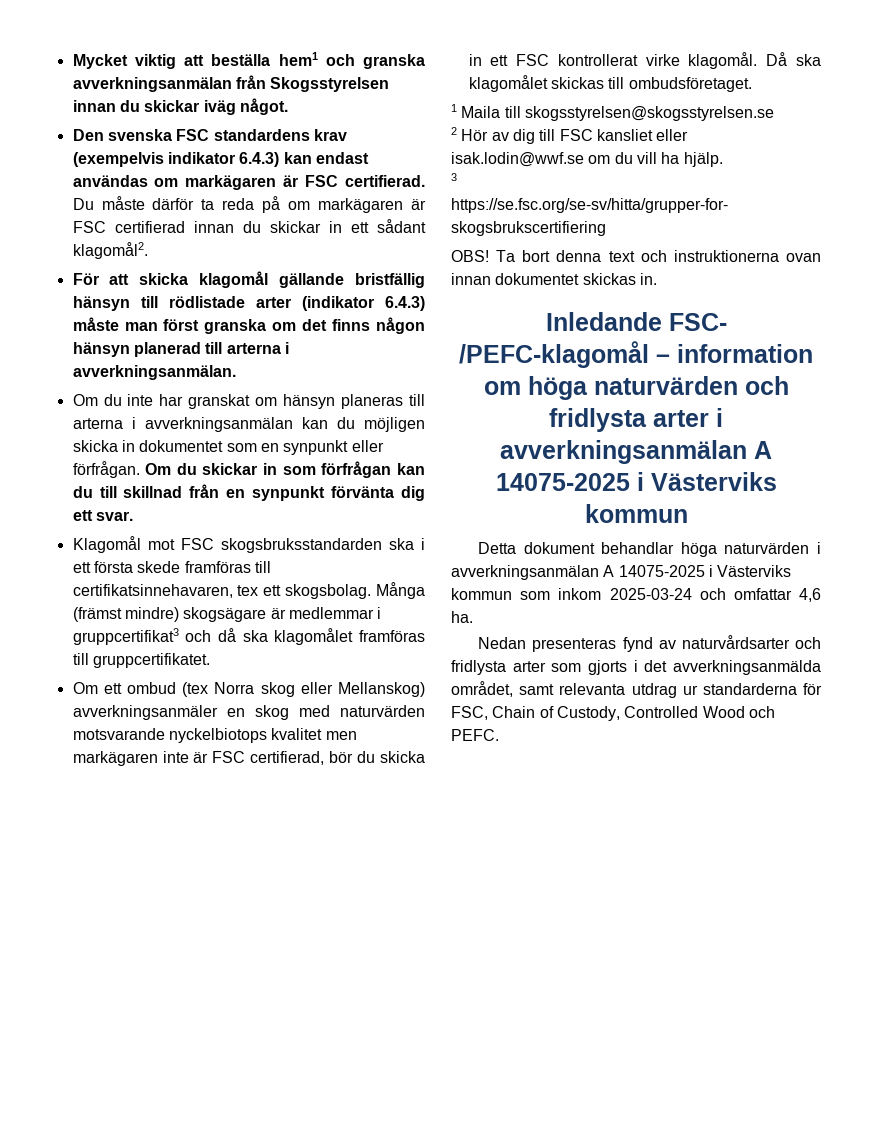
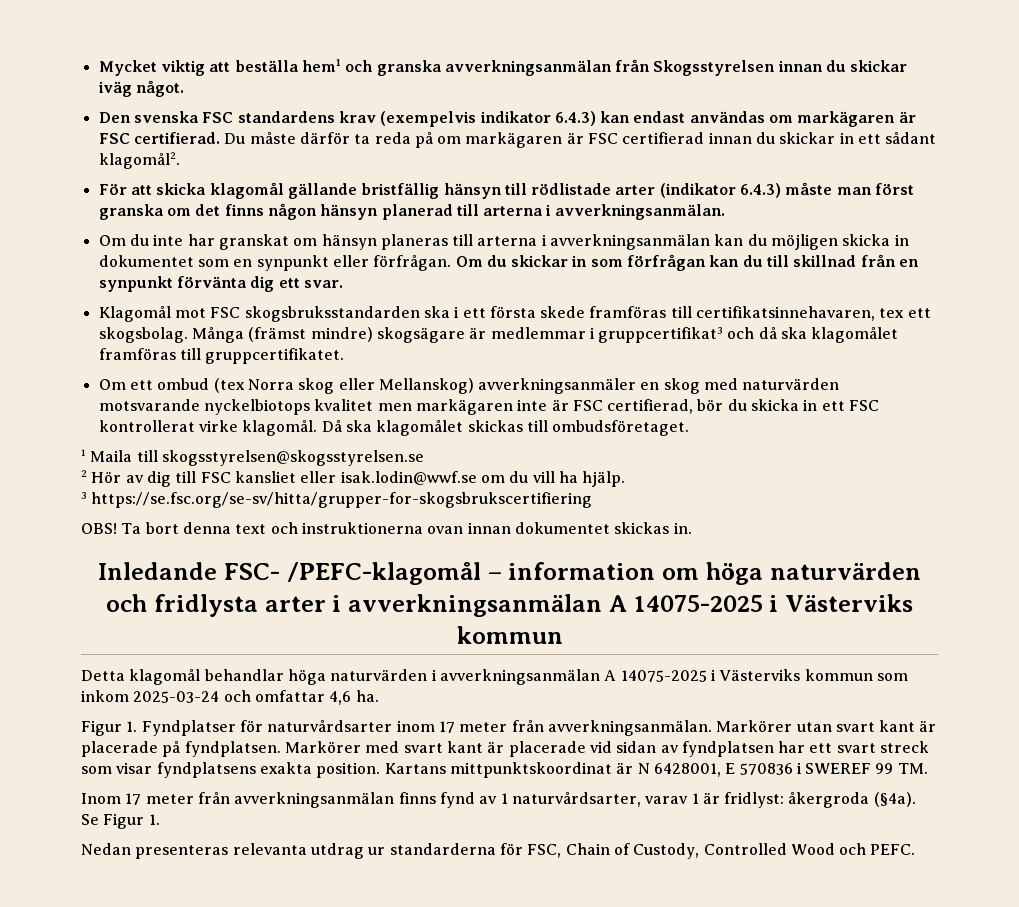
- Detta dokument behandlar höga naturvärden i avverkningsanmälan A 14075-2025 i Västerviks kommun som inkom 2025-03-24 och omfattar 4,6 ha.
+ Detta klagomål behandlar höga naturvärden i avverkningsanmälan A 14075-2025 i Västerviks kommun som inkom 2025-03-24 och omfattar 4,6 ha.
- Nedan presenteras fynd av naturvårdsarter och fridlysta arter som gjorts i det avverkningsanmälda området, samt relevanta utdrag ur standarderna för FSC, Chain of Custody, Controlled Wood och PEFC.
+ Figur 1. Fyndplatser för naturvårdsarter inom 17 meter från avverkningsanmälan. Markörer utan svart kant är placerade på fyndplatsen. Markörer med svart kant är placerade vid sidan av fyndplatsen har ett svart streck som visar fyndplatsens exakta position. Kartans mittpunktskoordinat är N 6428001, E 570836 i SWEREF 99 TM.
+ Inom 17 meter från avverkningsanmälan finns fynd av 1 naturvårdsarter, varav 1 är fridlyst: åkergroda (§4a). Se Figur 1.
+ Nedan presenteras relevanta utdrag ur standarderna för FSC, Chain of Custody, Controlled Wood och PEFC.

